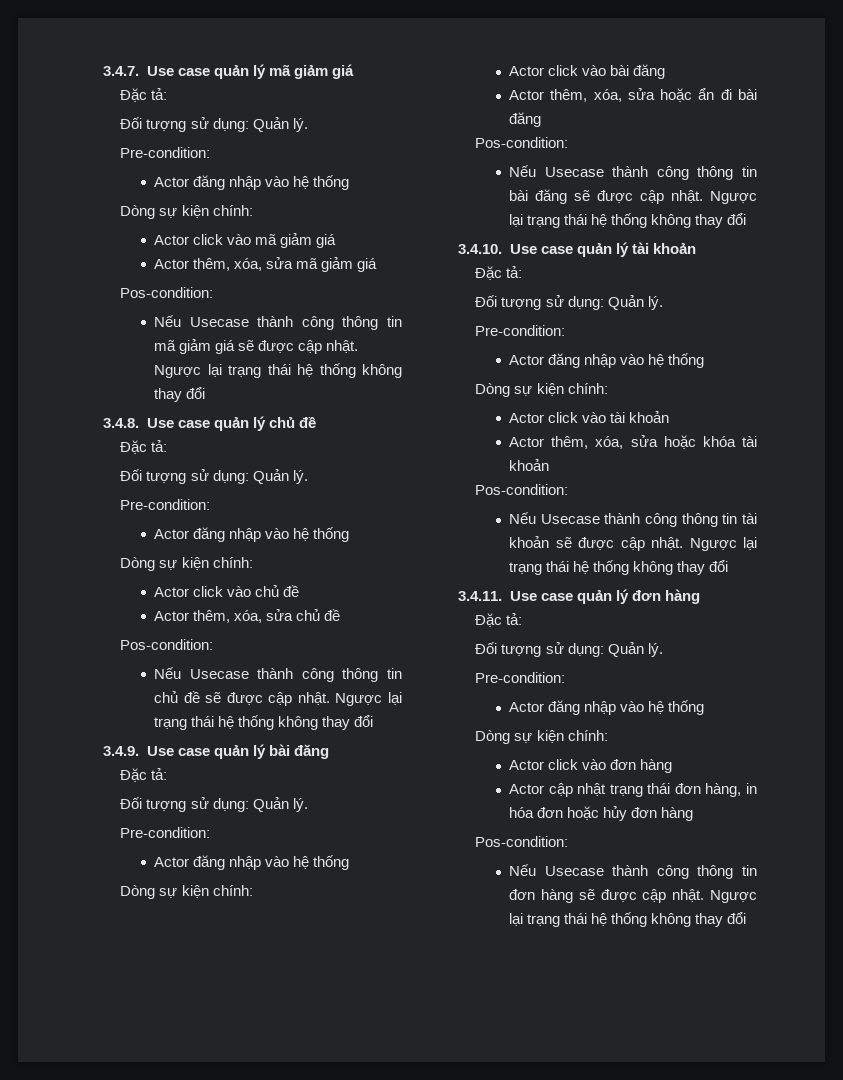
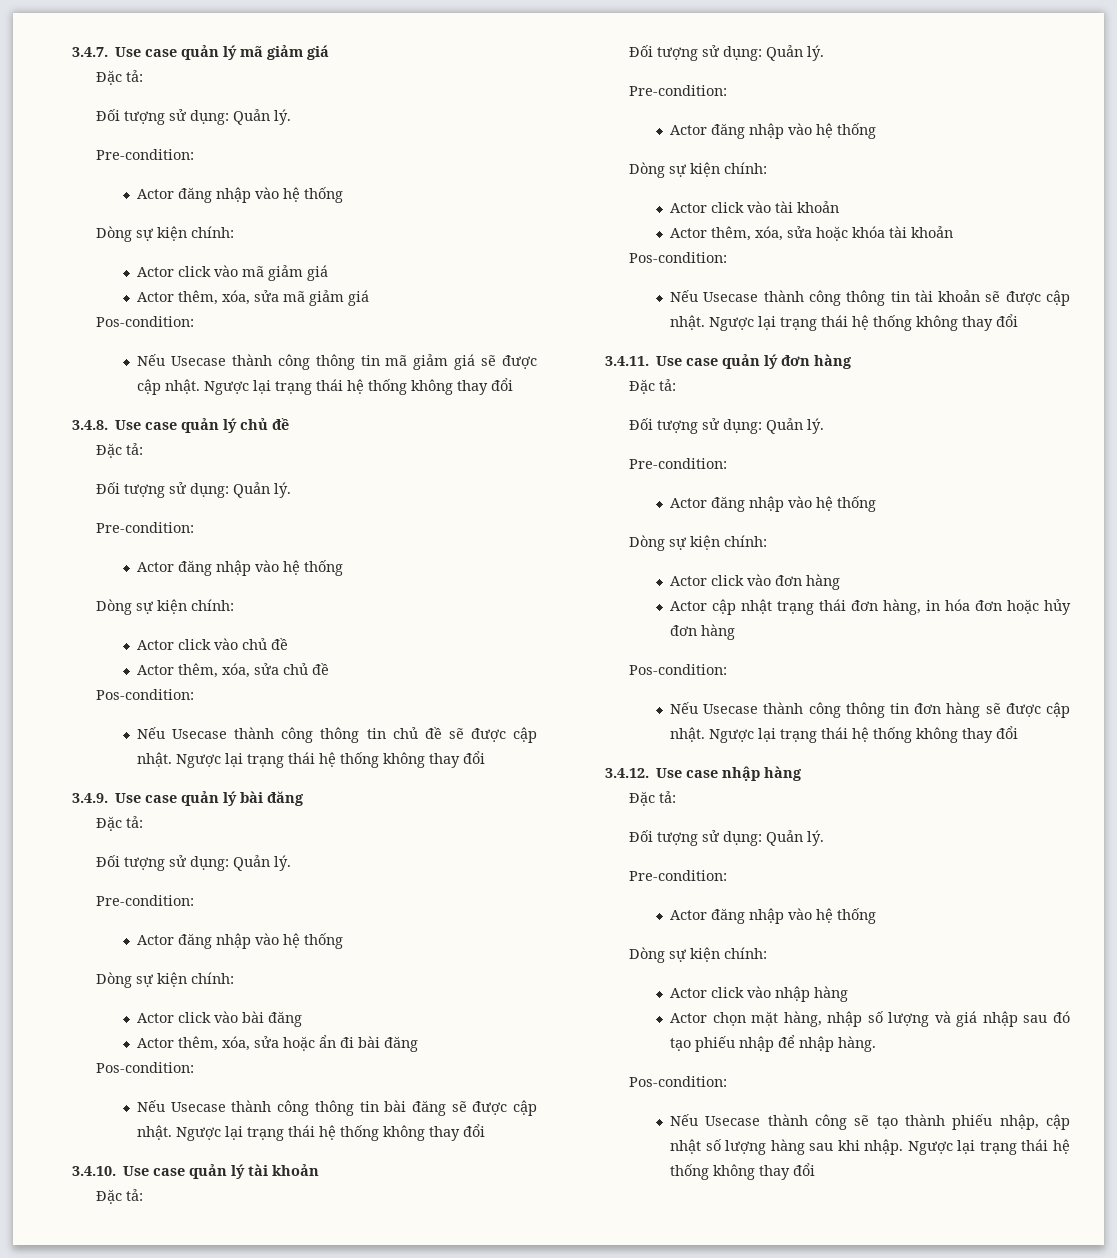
+ 3.4.12. Use case nhập hàng
+ Đặc tả:
+ Đối tượng sử dụng: Quản lý.
+ Pre-condition:
+ Actor đăng nhập vào hệ thống
+ Dòng sự kiện chính:
+ Actor click vào nhập hàng
+ Actor chọn mặt hàng, nhập số lượng và giá nhập sau đó tạo phiếu nhập để nhập hàng.
+ Pos-condition:
+ Nếu Usecase thành công sẽ tạo thành phiếu nhập, cập nhật số lượng hàng sau khi nhập. Ngược lại trạng thái hệ thống không thay đổi

